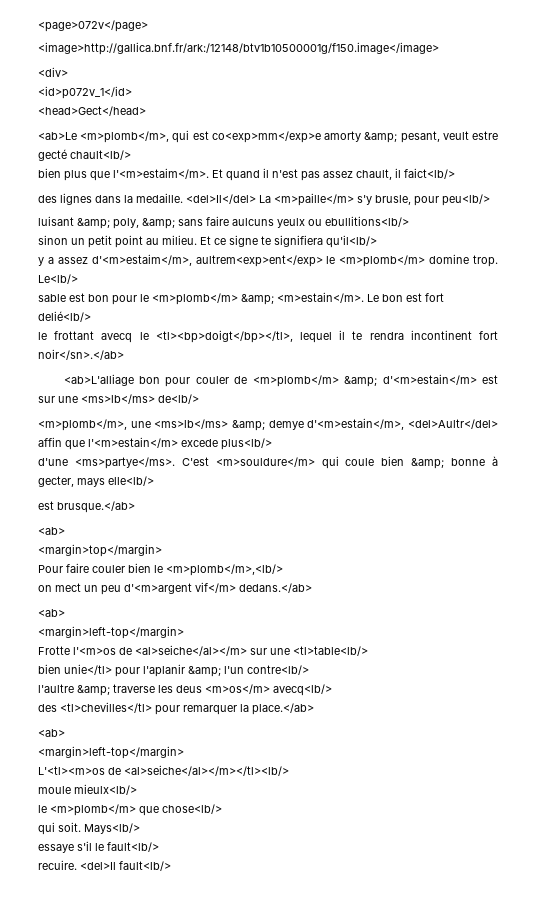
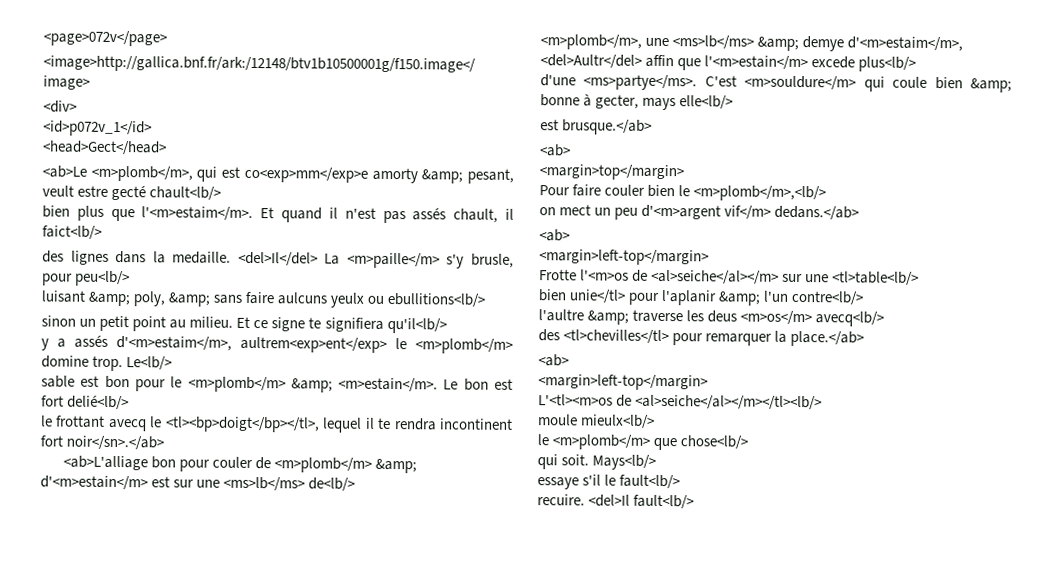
- Et quand il n'est pas assez chault, il faict<lb/>
+ Et quand il n'est pas assés chault, il faict<lb/>
- y a assez d'<m>estaim</m>, aultrem<exp>ent</exp> le <m>plomb</m> domine trop.
+ y a assés d'<m>estaim</m>, aultrem<exp>ent</exp> le <m>plomb</m> domine trop.
- <m>plomb</m>, une <ms>lb</ms> &amp; demye d'<m>estain</m>, <del>Aultr</del> affin que l'<m>estain</m> excede plus<lb/>
+ <m>plomb</m>, une <ms>lb</ms> &amp; demye d'<m>estaim</m>, <del>Aultr</del> affin que l'<m>estain</m> excede plus<lb/>

